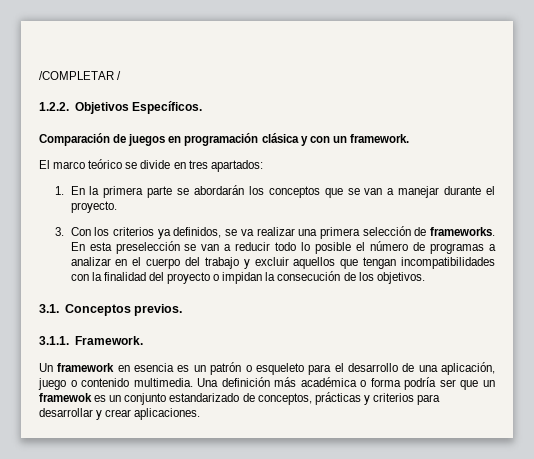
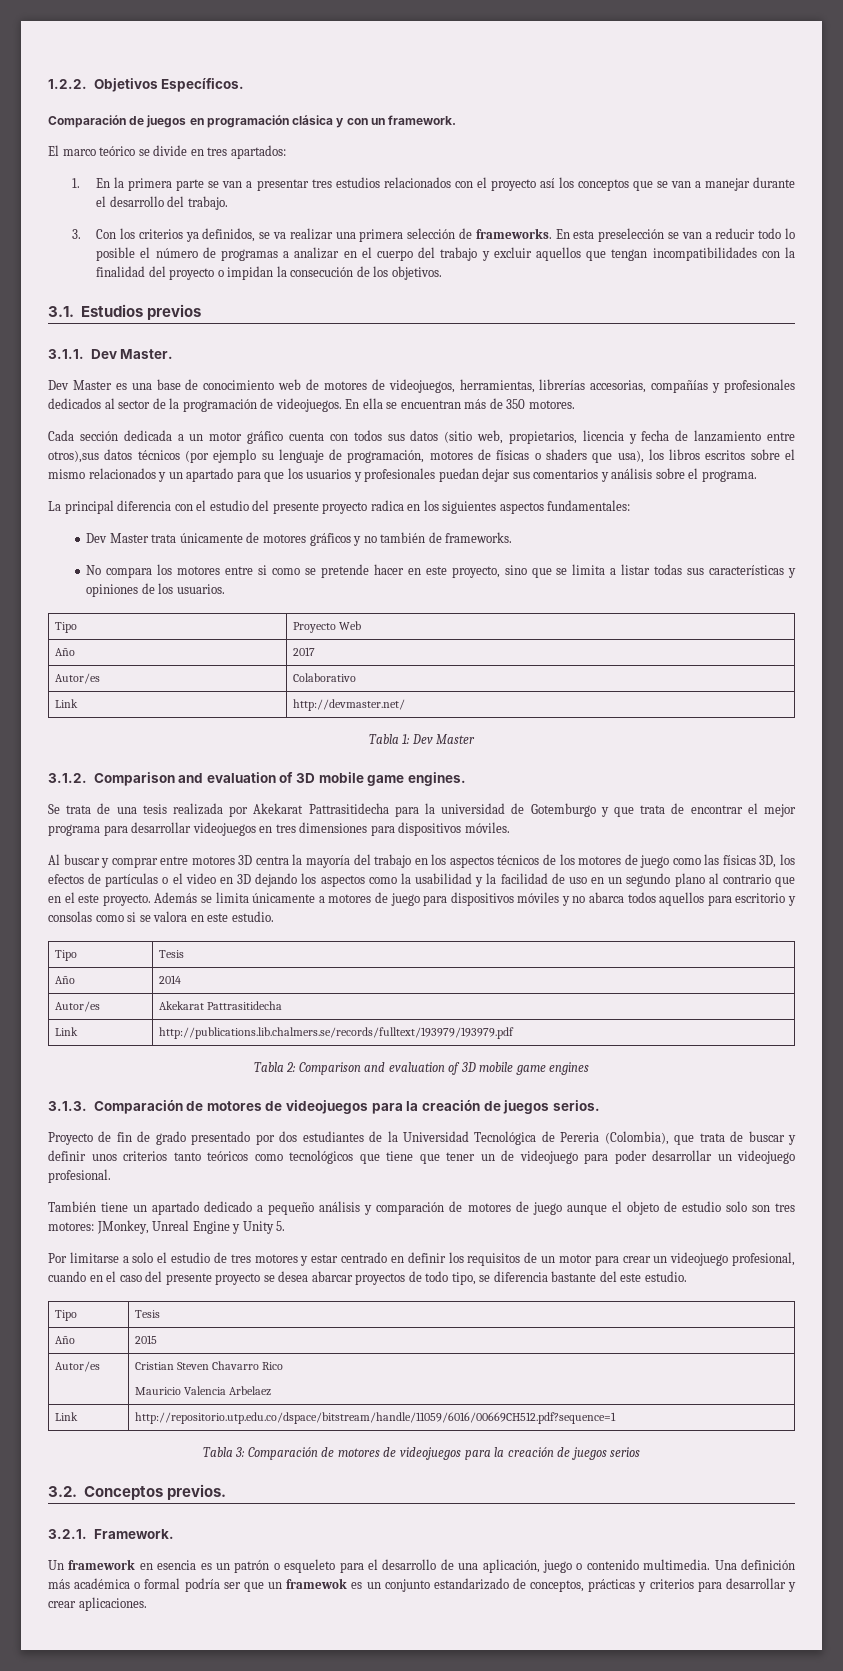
- /COMPLETAR /
- 1. En la primera parte se abordarán los conceptos que se van a manejar durante el proyecto.
+ 1. En la primera parte se van a presentar tres estudios relacionados con el proyecto así los conceptos que se van a manejar durante el desarrollo del trabajo.
- 3.1. Conceptos previos.
+ 3.1. Estudios previos
+ 3.1.1. Dev Master.
+ Dev Master es una base de conocimiento web de motores de videojuegos, herramientas, librerías accesorias, compañías y profesionales dedicados al sector de la programación de videojuegos. En ella se encuentran más de 350 motores.
+ Cada sección dedicada a un motor gráfico cuenta con todos sus datos (sitio web, propietarios, licencia y fecha de lanzamiento entre otros),sus datos técnicos (por ejemplo su lenguaje de programación, motores de físicas o shaders que usa), los libros escritos sobre el mismo relacionados y un apartado para que los usuarios y profesionales puedan dejar sus comentarios y análisis sobre el programa.
+ La principal diferencia con el estudio del presente proyecto radica en los siguientes aspectos fundamentales:
+ Dev Master trata únicamente de motores gráficos y no también de frameworks.
+ No compara los motores entre si como se pretende hacer en este proyecto, sino que se limita a listar todas sus características y opiniones de los usuarios.
+ Tipo | Proyecto Web
+ Año | 2017
+ Autor/es | Colaborativo
+ Link | http://devmaster.net/
+ Tabla 1: Dev Master
+ 3.1.2. Comparison and evaluation of 3D mobile game engines.
+ Se trata de una tesis realizada por Akekarat Pattrasitidecha para la universidad de Gotemburgo y que trata de encontrar el mejor programa para desarrollar videojuegos en tres dimensiones para dispositivos móviles.
+ Al buscar y comprar entre motores 3D centra la mayoría del trabajo en los aspectos técnicos de los motores de juego como las físicas 3D, los efectos de partículas o el video en 3D dejando los aspectos como la usabilidad y la facilidad de uso en un segundo plano al contrario que en el este proyecto. Además se limita únicamente a motores de juego para dispositivos móviles y no abarca todos aquellos para escritorio y consolas como si se valora en este estudio.
+ Tipo | Tesis
+ Año | 2014
+ Autor/es | Akekarat Pattrasitidecha
+ Link | http://publications.lib.chalmers.se/records/fulltext/193979/193979.pdf
+ Tabla 2: Comparison and evaluation of 3D mobile game engines
+ 3.1.3. Comparación de motores de videojuegos para la creación de juegos serios.
+ Proyecto de fin de grado presentado por dos estudiantes de la Universidad Tecnológica de Pereria (Colombia), que trata de buscar y definir unos criterios tanto teóricos como tecnológicos que tiene que tener un de videojuego para poder desarrollar un videojuego profesional.
+ También tiene un apartado dedicado a pequeño análisis y comparación de motores de juego aunque el objeto de estudio solo son tres motores: JMonkey, Unreal Engine y Unity 5.
+ Por limitarse a solo el estudio de tres motores y estar centrado en definir los requisitos de un motor para crear un videojuego profesional, cuando en el caso del presente proyecto se desea abarcar proyectos de todo tipo, se diferencia bastante del este estudio.
+ Tipo | Tesis
+ Año | 2015
+ Autor/es | Cristian Steven Chavarro Rico
+ Mauricio Valencia Arbelaez
+ Link | http://repositorio.utp.edu.co/dspace/bitstream/handle/11059/6016/00669CH512.pdf?sequence=1
+ Tabla 3: Comparación de motores de videojuegos para la creación de juegos serios
+ 3.2. Conceptos previos.
- 3.1.1. Framework.
+ 3.2.1. Framework.
- Una definición más académica o forma podría ser que un framewok es un conjunto estandarizado de conceptos, prácticas y criterios para desarrollar y crear aplicaciones.
+ Una definición más académica o formal podría ser que un framewok es un conjunto estandarizado de conceptos, prácticas y criterios para desarrollar y crear aplicaciones.

